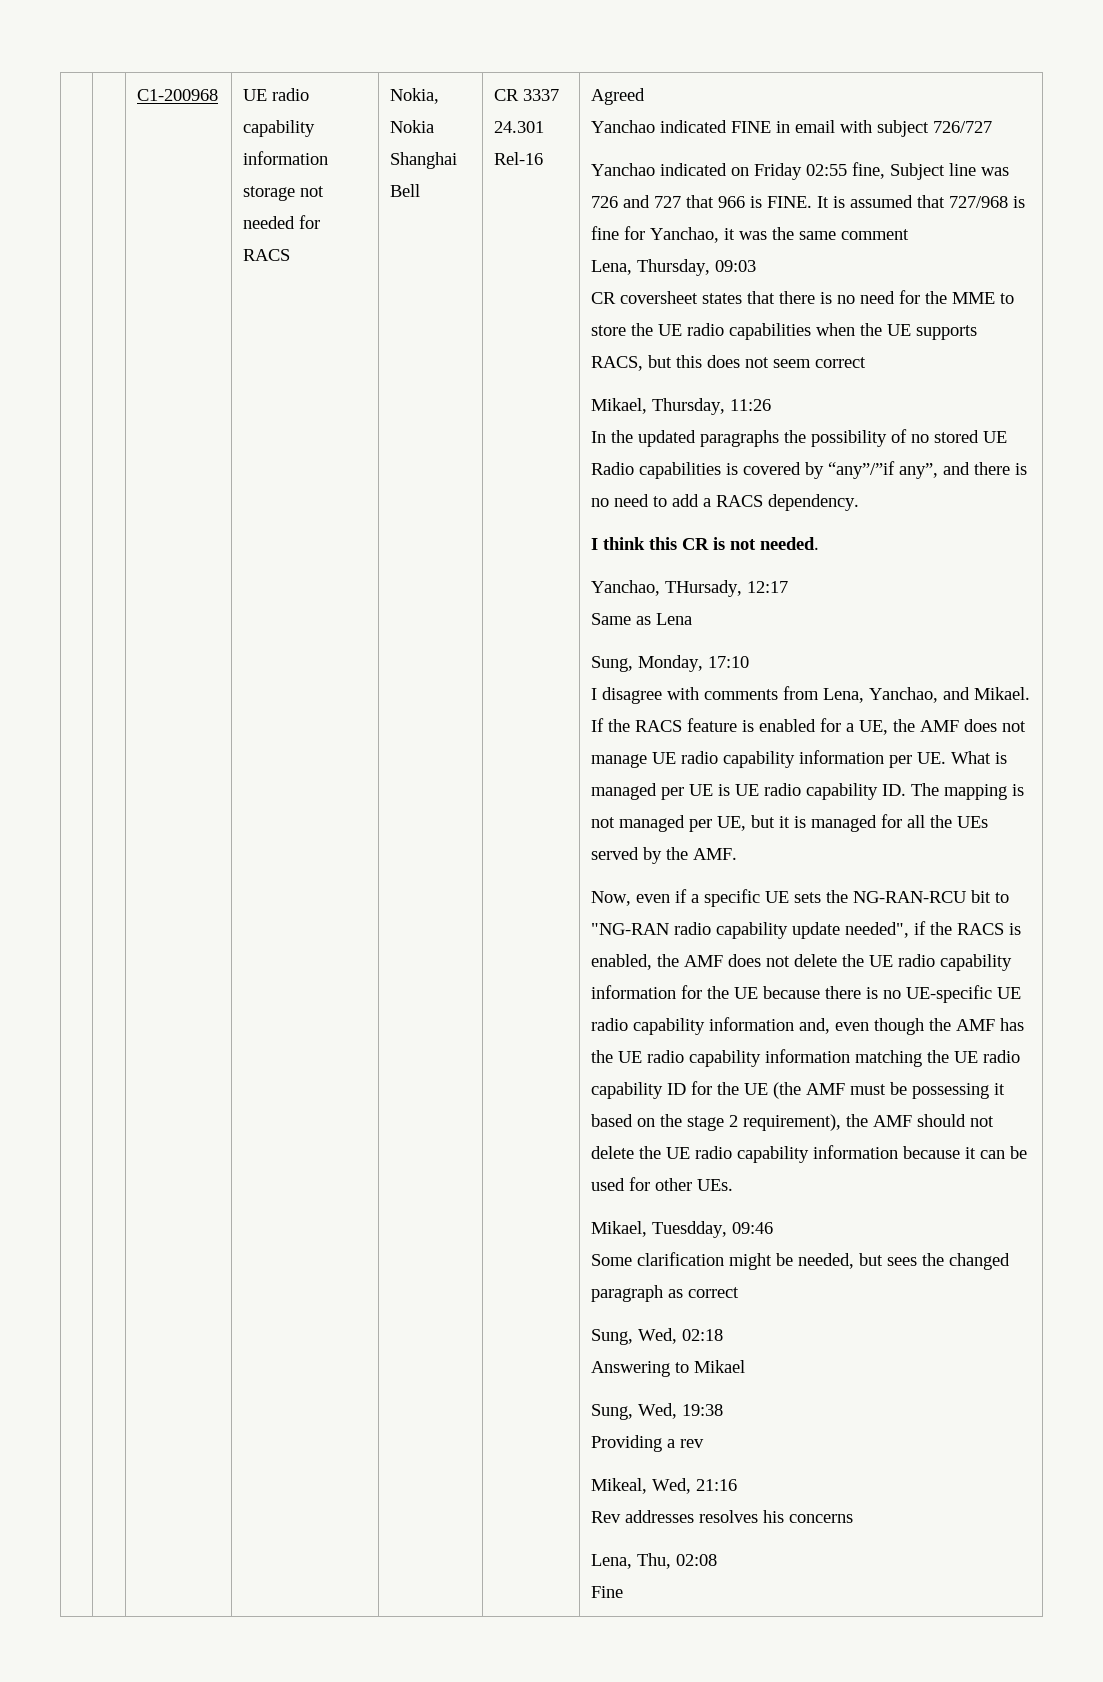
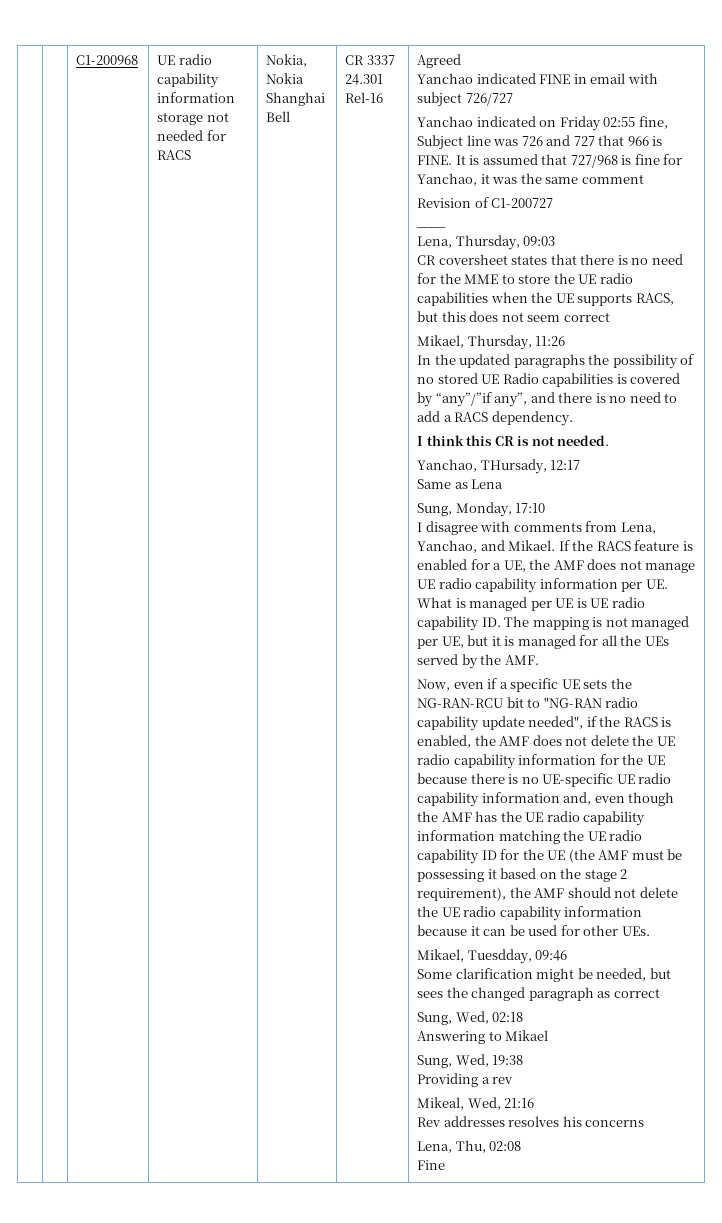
+ Revision of C1-200727
+ ____

